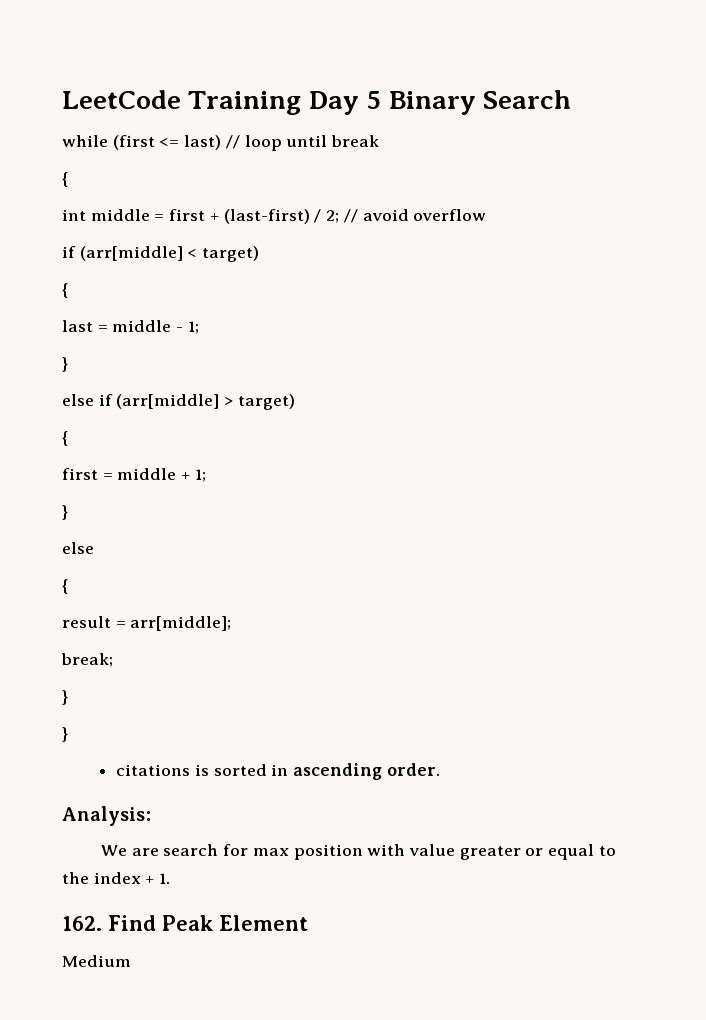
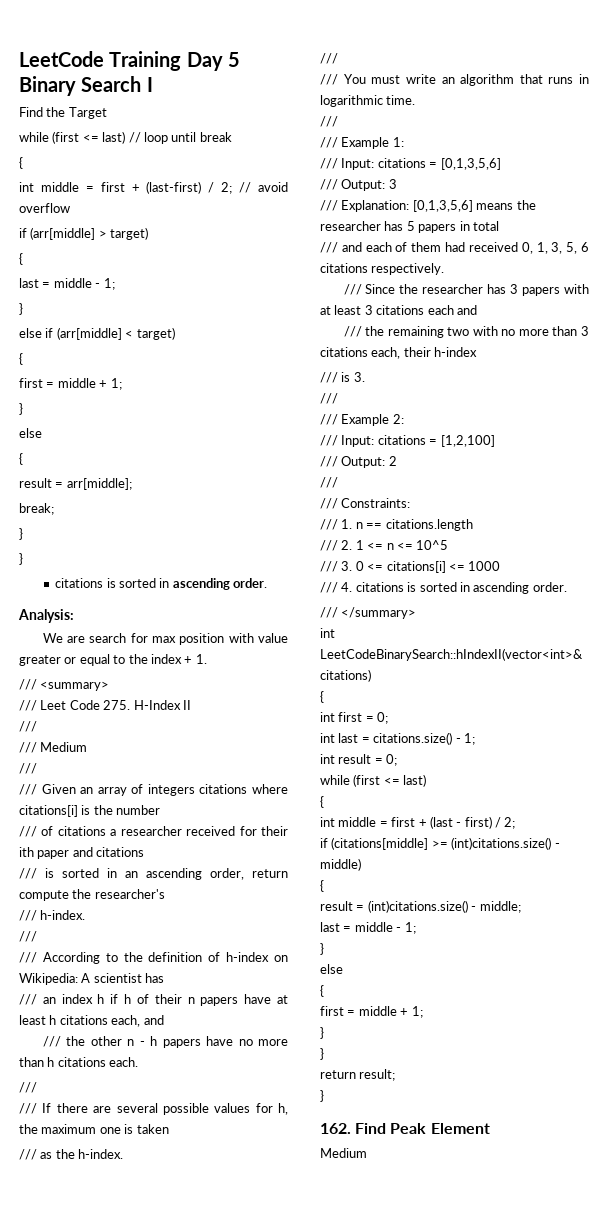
- LeetCode Training Day 5 Binary Search
+ LeetCode Training Day 5 Binary Search I
+ Find the Target
- if (arr[middle] < target)
+ if (arr[middle] > target)
- else if (arr[middle] > target)
+ else if (arr[middle] < target)
+ /// <summary>
+ /// Leet Code 275. H-Index II
+ ///
+ /// Medium
+ ///
+ /// Given an array of integers citations where citations[i] is the number
+ /// of citations a researcher received for their ith paper and citations
+ /// is sorted in an ascending order, return compute the researcher's
+ /// h-index.
+ ///
+ /// According to the definition of h-index on Wikipedia: A scientist has
+ /// an index h if h of their n papers have at least h citations each, and
+ /// the other n - h papers have no more than h citations each.
+ ///
+ /// If there are several possible values for h, the maximum one is taken
+ /// as the h-index.
+ ///
+ /// You must write an algorithm that runs in logarithmic time.
+ ///
+ /// Example 1:
+ /// Input: citations = [0,1,3,5,6]
+ /// Output: 3
+ /// Explanation: [0,1,3,5,6] means the researcher has 5 papers in total
+ /// and each of them had received 0, 1, 3, 5, 6 citations respectively.
+ /// Since the researcher has 3 papers with at least 3 citations each and
+ /// the remaining two with no more than 3 citations each, their h-index
+ /// is 3.
+ ///
+ /// Example 2:
+ /// Input: citations = [1,2,100]
+ /// Output: 2
+ ///
+ /// Constraints:
+ /// 1. n == citations.length
+ /// 2. 1 <= n <= 10^5
+ /// 3. 0 <= citations[i] <= 1000
+ /// 4. citations is sorted in ascending order.
+ /// </summary>
+ int LeetCodeBinarySearch::hIndexII(vector<int>& citations)
+ {
+ int first = 0;
+ int last = citations.size() - 1;
+ int result = 0;
+ while (first <= last)
+ {
+ int middle = first + (last - first) / 2;
+ if (citations[middle] >= (int)citations.size() - middle)
+ {
+ result = (int)citations.size() - middle;
+ last = middle - 1;
+ }
+ else
+ {
+ first = middle + 1;
+ }
+ }
+ return result;
+ }

